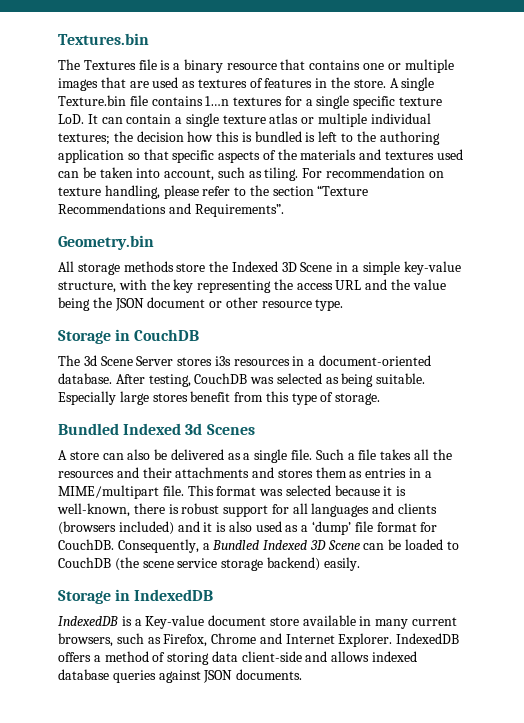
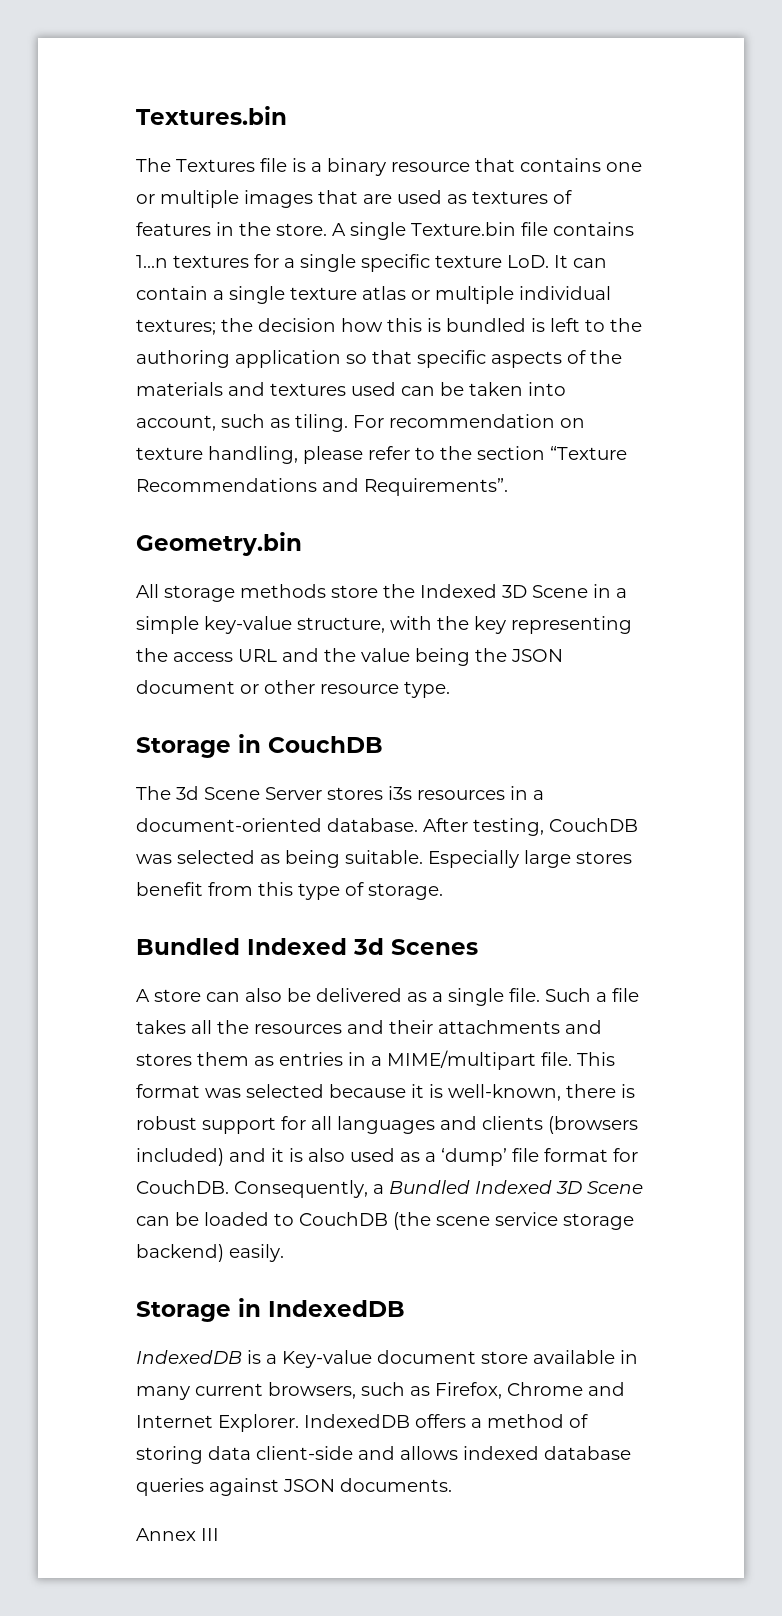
+ Annex III

